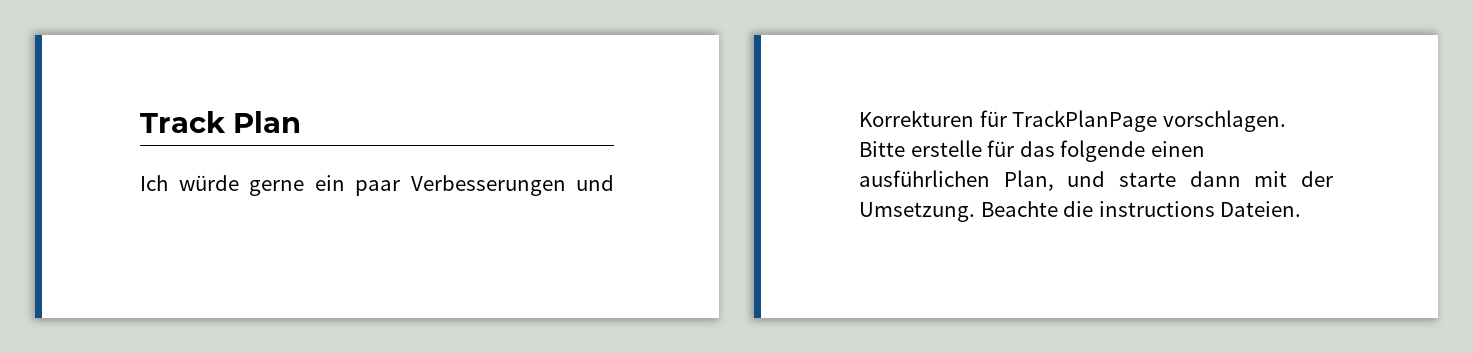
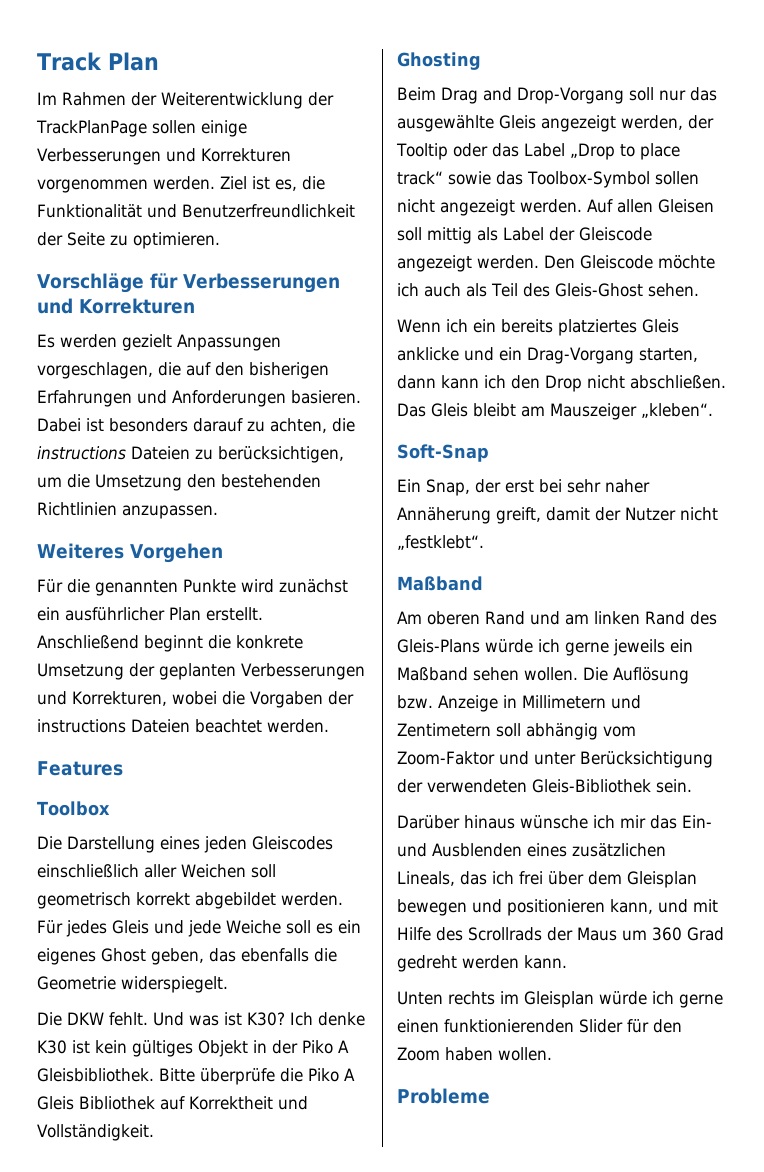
- Ich würde gerne ein paar Verbesserungen und Korrekturen für TrackPlanPage vorschlagen. Bitte erstelle für das folgende einen ausführlichen Plan, und starte dann mit der Umsetzung. Beachte die instructions Dateien.
+ Im Rahmen der Weiterentwicklung der TrackPlanPage sollen einige Verbesserungen und Korrekturen vorgenommen werden. Ziel ist es, die Funktionalität und Benutzerfreundlichkeit der Seite zu optimieren.
+ Vorschläge für Verbesserungen und Korrekturen
+ Es werden gezielt Anpassungen vorgeschlagen, die auf den bisherigen Erfahrungen und Anforderungen basieren. Dabei ist besonders darauf zu achten, die instructions Dateien zu berücksichtigen, um die Umsetzung den bestehenden Richtlinien anzupassen.
+ Weiteres Vorgehen
+ Für die genannten Punkte wird zunächst ein ausführlicher Plan erstellt. Anschließend beginnt die konkrete Umsetzung der geplanten Verbesserungen und Korrekturen, wobei die Vorgaben der instructions Dateien beachtet werden.
+ Features
+ Toolbox
+ Die Darstellung eines jeden Gleiscodes einschließlich aller Weichen soll geometrisch korrekt abgebildet werden. Für jedes Gleis und jede Weiche soll es ein eigenes Ghost geben, das ebenfalls die Geometrie widerspiegelt.
+ Die DKW fehlt. Und was ist K30? Ich denke K30 ist kein gültiges Objekt in der Piko A Gleisbibliothek. Bitte überprüfe die Piko A Gleis Bibliothek auf Korrektheit und Vollständigkeit.
+ Ghosting
+ Beim Drag and Drop-Vorgang soll nur das ausgewählte Gleis angezeigt werden, der Tooltip oder das Label „Drop to place track“ sowie das Toolbox-Symbol sollen nicht angezeigt werden. Auf allen Gleisen soll mittig als Label der Gleiscode angezeigt werden. Den Gleiscode möchte ich auch als Teil des Gleis-Ghost sehen.
+ Wenn ich ein bereits platziertes Gleis anklicke und ein Drag-Vorgang starten, dann kann ich den Drop nicht abschließen. Das Gleis bleibt am Mauszeiger „kleben“.
+ Soft‑Snap
+ Ein Snap, der erst bei sehr naher Annäherung greift, damit der Nutzer nicht „festklebt“.
+ Maßband
+ Am oberen Rand und am linken Rand des Gleis-Plans würde ich gerne jeweils ein Maßband sehen wollen. Die Auflösung bzw. Anzeige in Millimetern und Zentimetern soll abhängig vom Zoom-Faktor und unter Berücksichtigung der verwendeten Gleis-Bibliothek sein.
+ Darüber hinaus wünsche ich mir das Ein- und Ausblenden eines zusätzlichen Lineals, das ich frei über dem Gleisplan bewegen und positionieren kann, und mit Hilfe des Scrollrads der Maus um 360 Grad gedreht werden kann.
+ Unten rechts im Gleisplan würde ich gerne einen funktionierenden Slider für den Zoom haben wollen.
+ Probleme

